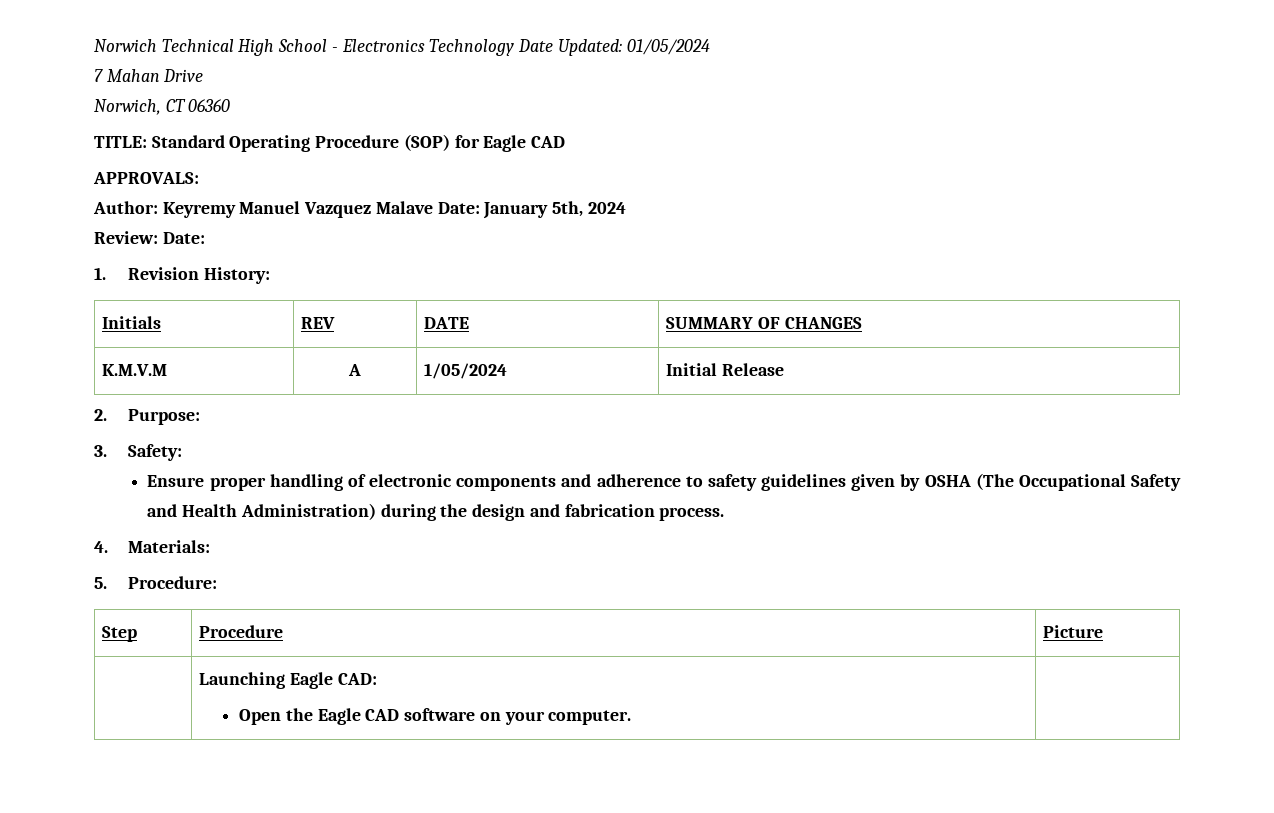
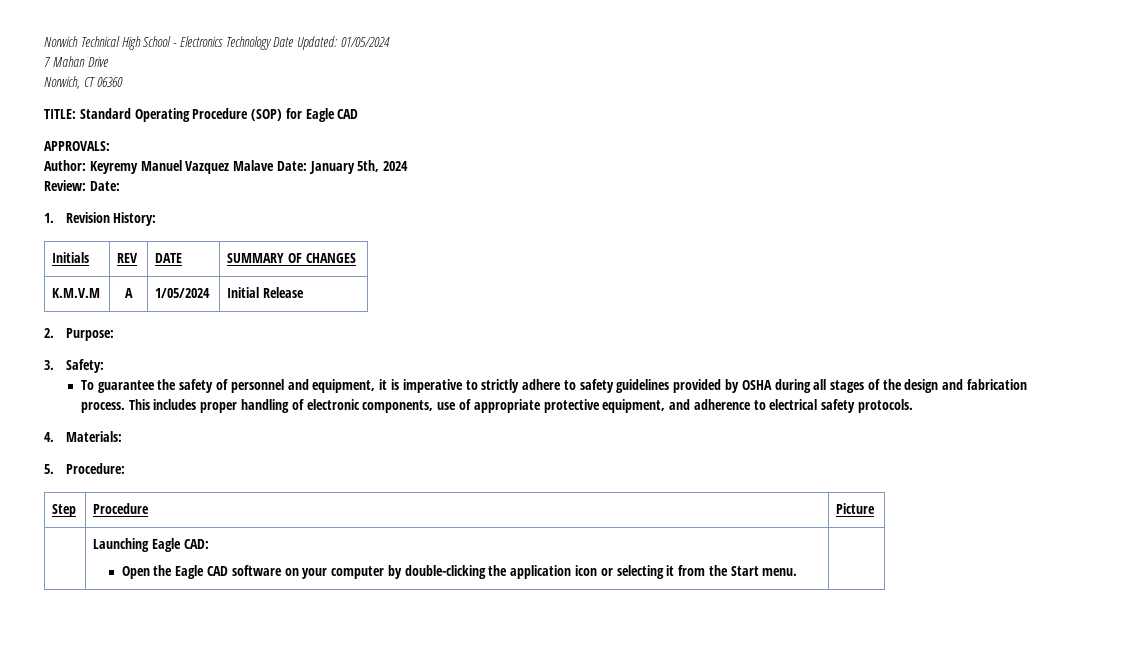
- Ensure proper handling of electronic components and adherence to safety guidelines given by OSHA (The Occupational Safety and Health Administration) during the design and fabrication process.
+ To guarantee the safety of personnel and equipment, it is imperative to strictly adhere to safety guidelines provided by OSHA during all stages of the design and fabrication process. This includes proper handling of electronic components, use of appropriate protective equipment, and adherence to electrical safety protocols.
  | Launching Eagle CAD:
- Open the Eagle CAD software on your computer. |
+ Open the Eagle CAD software on your computer by double-clicking the application icon or selecting it from the Start menu. |

